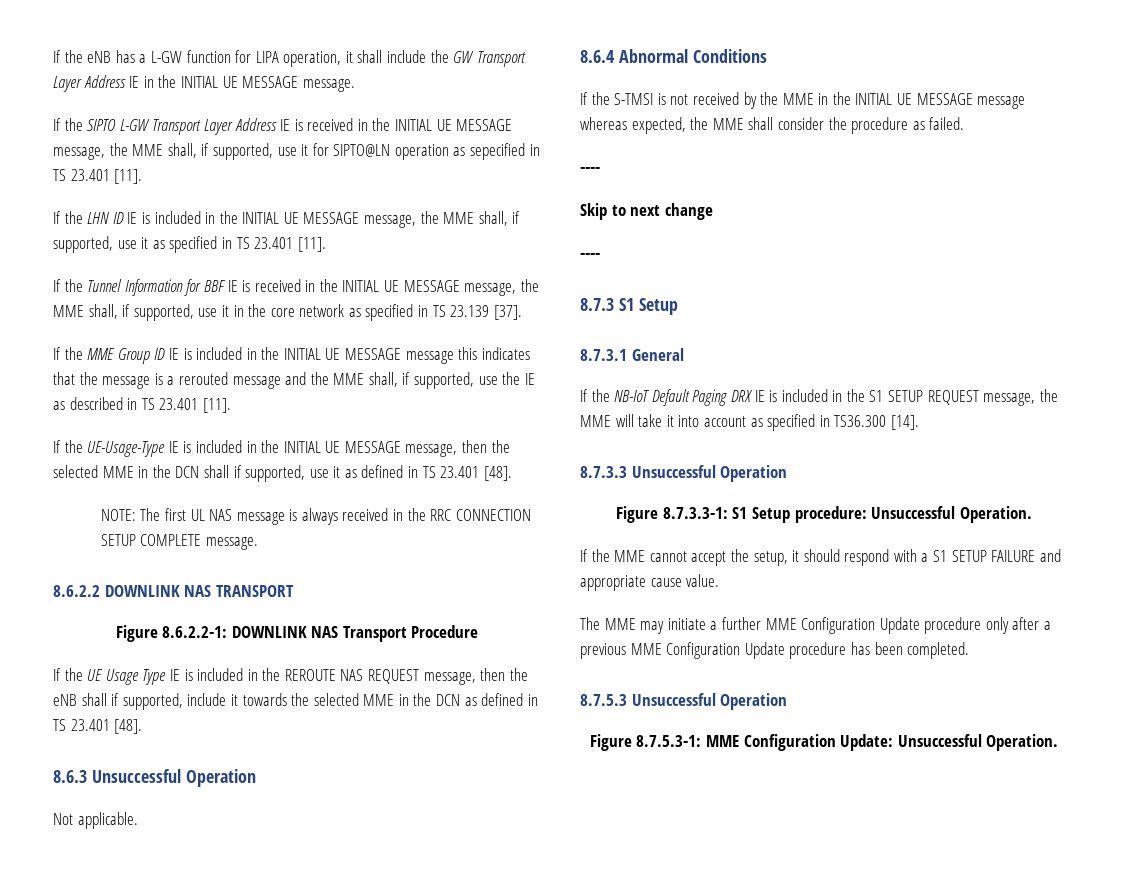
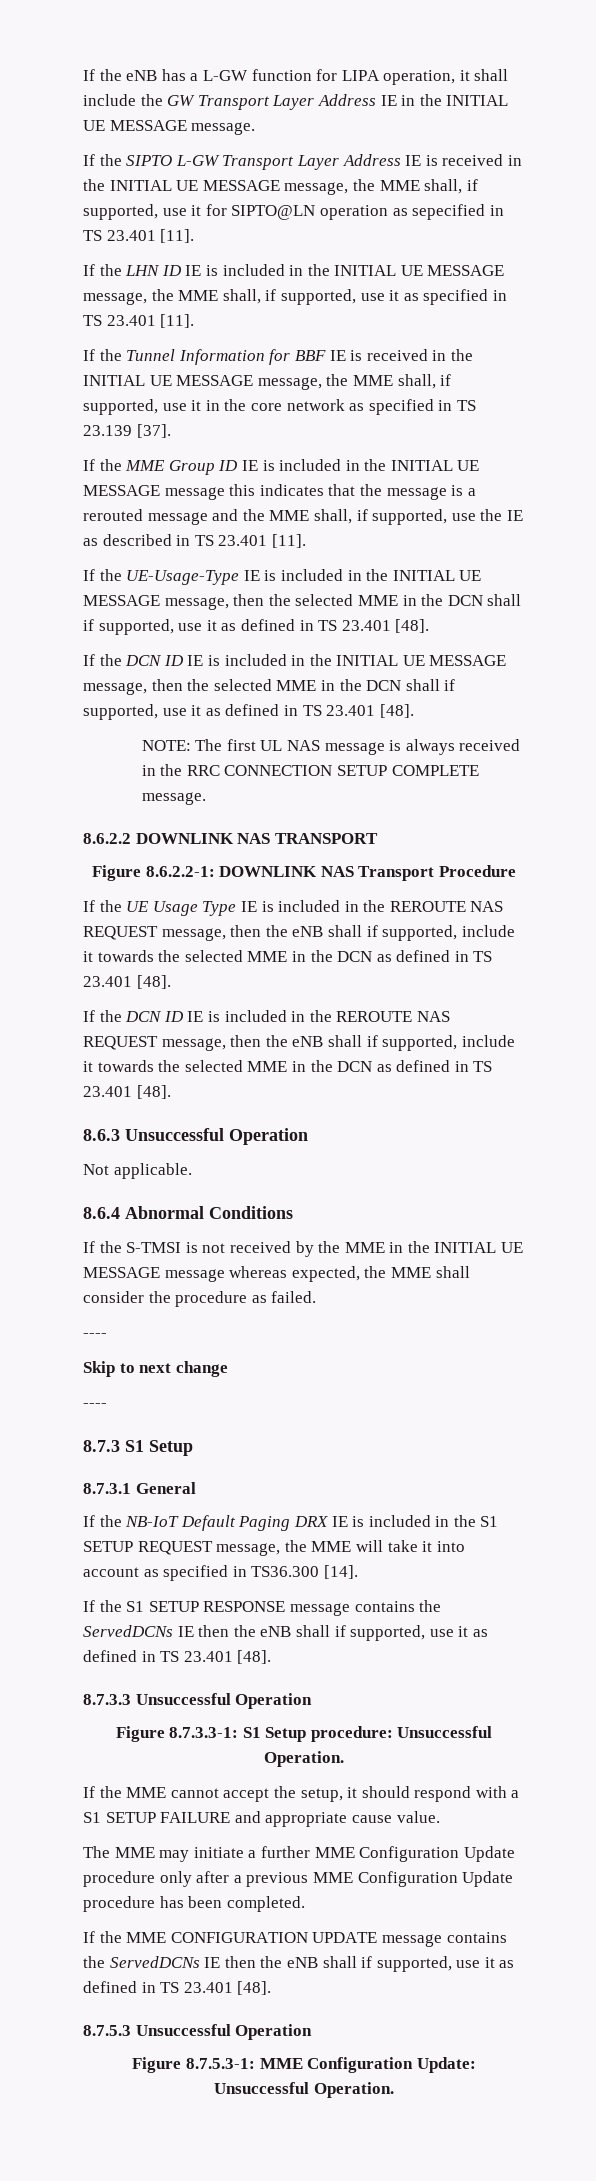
+ If the DCN ID IE is included in the INITIAL UE MESSAGE message, then the selected MME in the DCN shall if supported, use it as defined in TS 23.401 [48].
+ If the DCN ID IE is included in the REROUTE NAS REQUEST message, then the eNB shall if supported, include it towards the selected MME in the DCN as defined in TS 23.401 [48].
+ If the S1 SETUP RESPONSE message contains the ServedDCNs IE then the eNB shall if supported, use it as defined in TS 23.401 [48].
+ If the MME CONFIGURATION UPDATE message contains the ServedDCNs IE then the eNB shall if supported, use it as defined in TS 23.401 [48].

